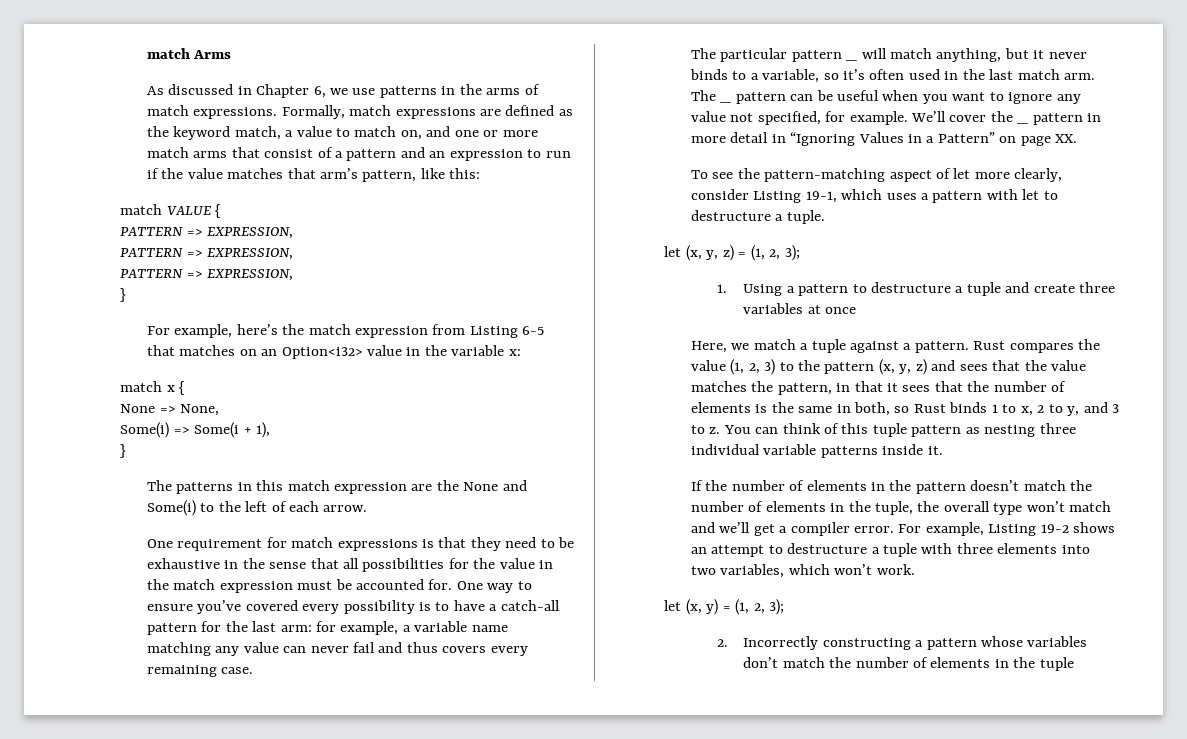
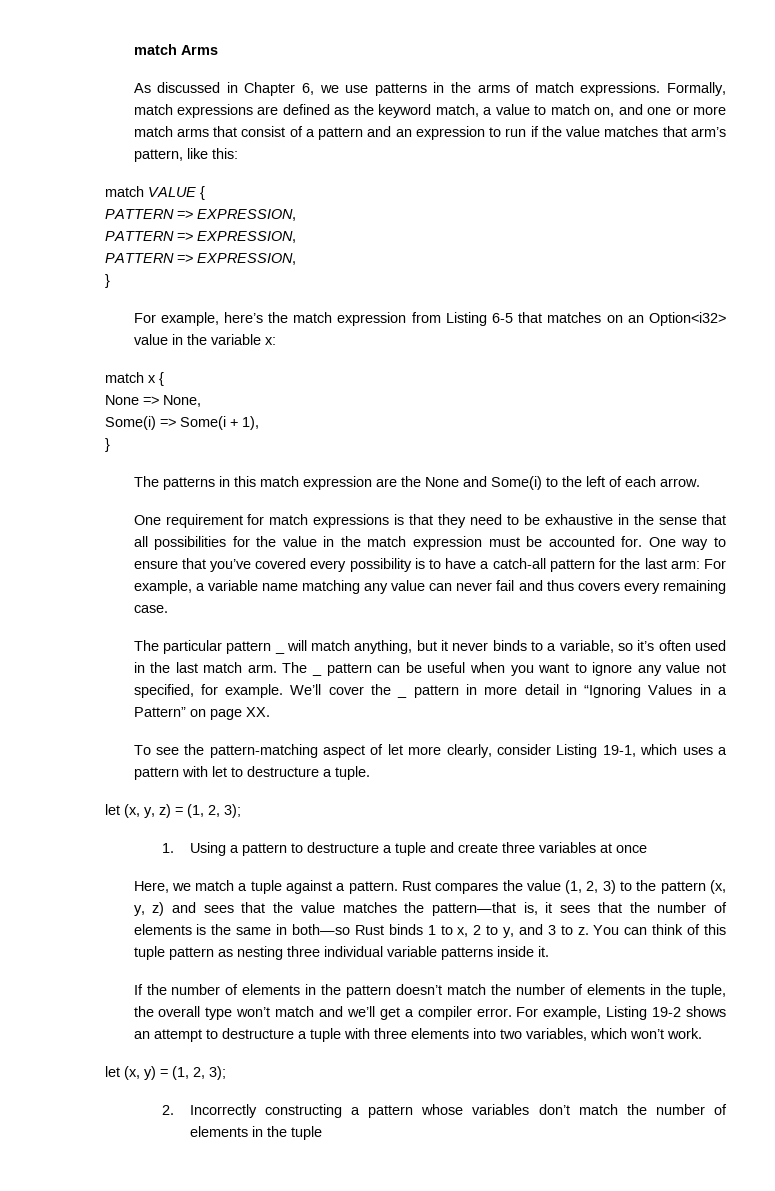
- One way to ensure you’ve covered every possibility is to have a catch-all pattern for the last arm: for example, a variable name matching any value can never fail and thus covers every remaining case.
+ One way to ensure that you’ve covered every possibility is to have a catch-all pattern for the last arm: For example, a variable name matching any value can never fail and thus covers every remaining case.
- Rust compares the value (1, 2, 3) to the pattern (x, y, z) and sees that the value matches the pattern, in that it sees that the number of elements is the same in both, so Rust binds 1 to x, 2 to y, and 3 to z.
+ Rust compares the value (1, 2, 3) to the pattern (x, y, z) and sees that the value matches the pattern—that is, it sees that the number of elements is the same in both—so Rust binds 1 to x, 2 to y, and 3 to z.

